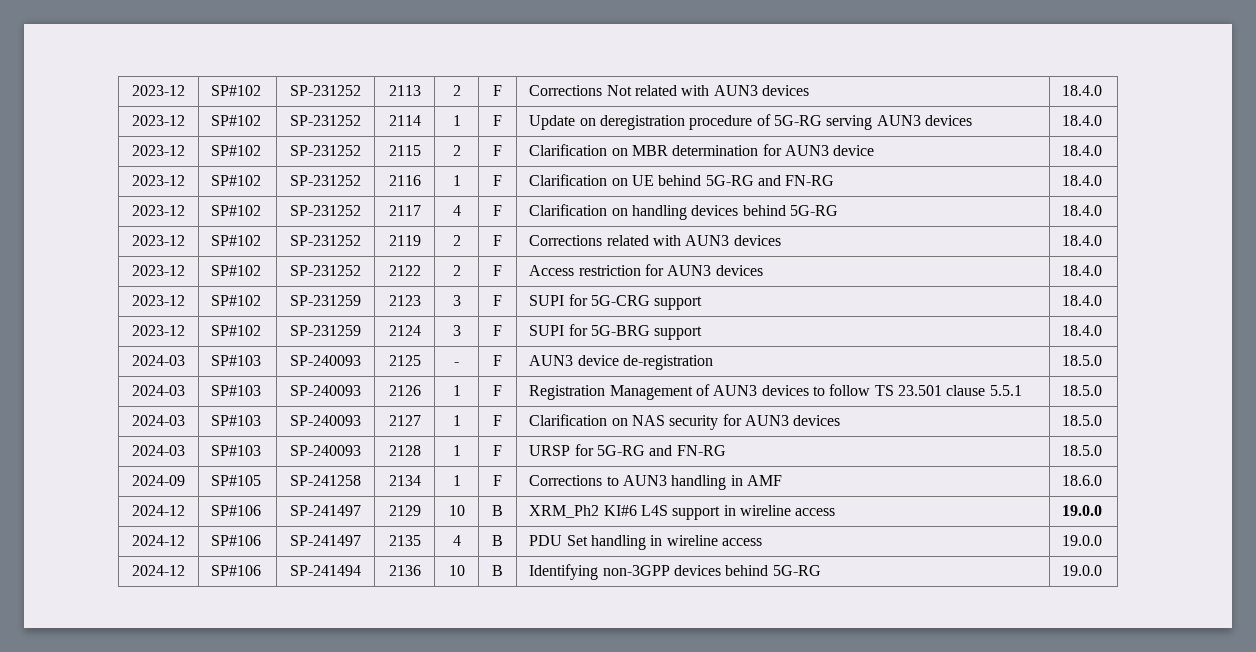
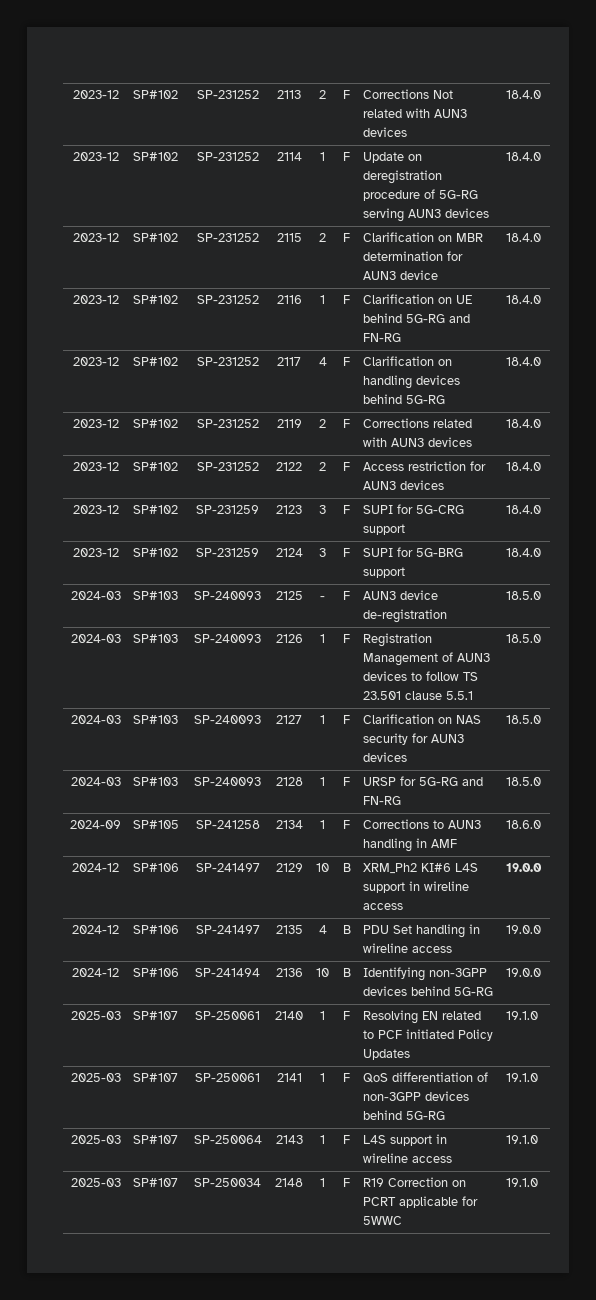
+ 2025-03 | SP#107 | SP-250061 | 2140 | 1 | F | Resolving EN related to PCF initiated Policy Updates | 19.1.0
+ 2025-03 | SP#107 | SP-250061 | 2141 | 1 | F | QoS differentiation of non-3GPP devices behind 5G-RG | 19.1.0
+ 2025-03 | SP#107 | SP-250064 | 2143 | 1 | F | L4S support in wireline access | 19.1.0
+ 2025-03 | SP#107 | SP-250034 | 2148 | 1 | F | R19 Correction on PCRT applicable for 5WWC | 19.1.0

